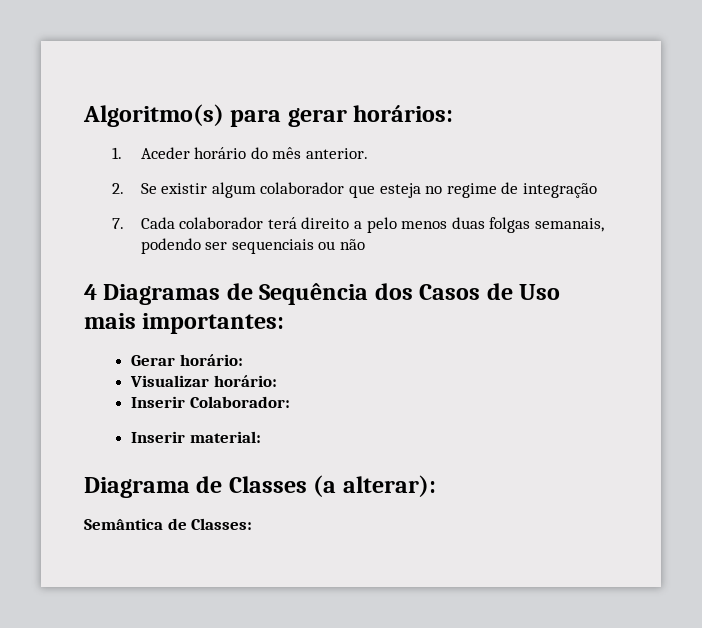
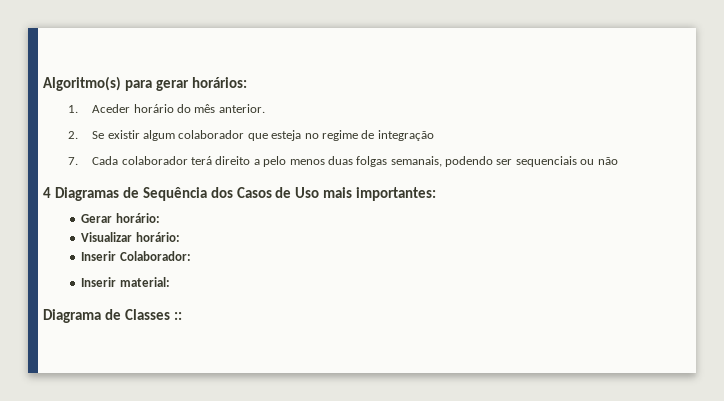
- Diagrama de Classes (a alterar):
- Semântica de Classes:
+ Diagrama de Classes ::

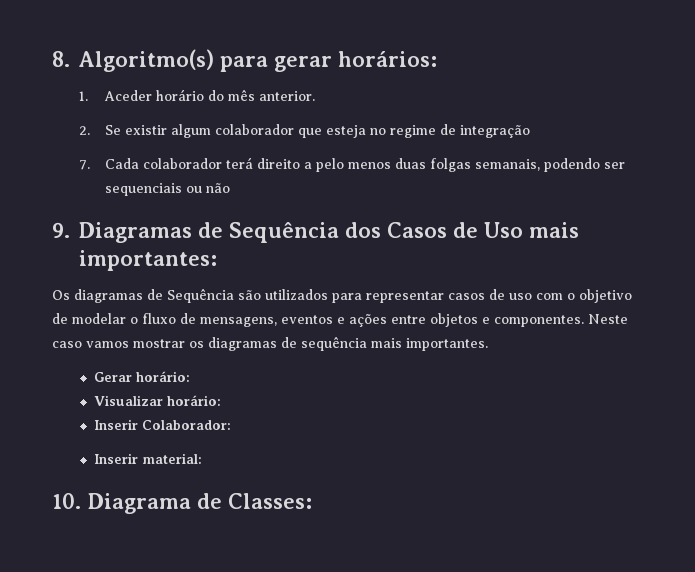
- Algoritmo(s) para gerar horários:
+ 8. Algoritmo(s) para gerar horários:
- 4 Diagramas de Sequência dos Casos de Uso mais importantes:
+ 9. Diagramas de Sequência dos Casos de Uso mais importantes:
+ Os diagramas de Sequência são utilizados para representar casos de uso com o objetivo de modelar o fluxo de mensagens, eventos e ações entre objetos e componentes. Neste caso vamos mostrar os diagramas de sequência mais importantes.
- Diagrama de Classes ::
+ 10. Diagrama de Classes:

